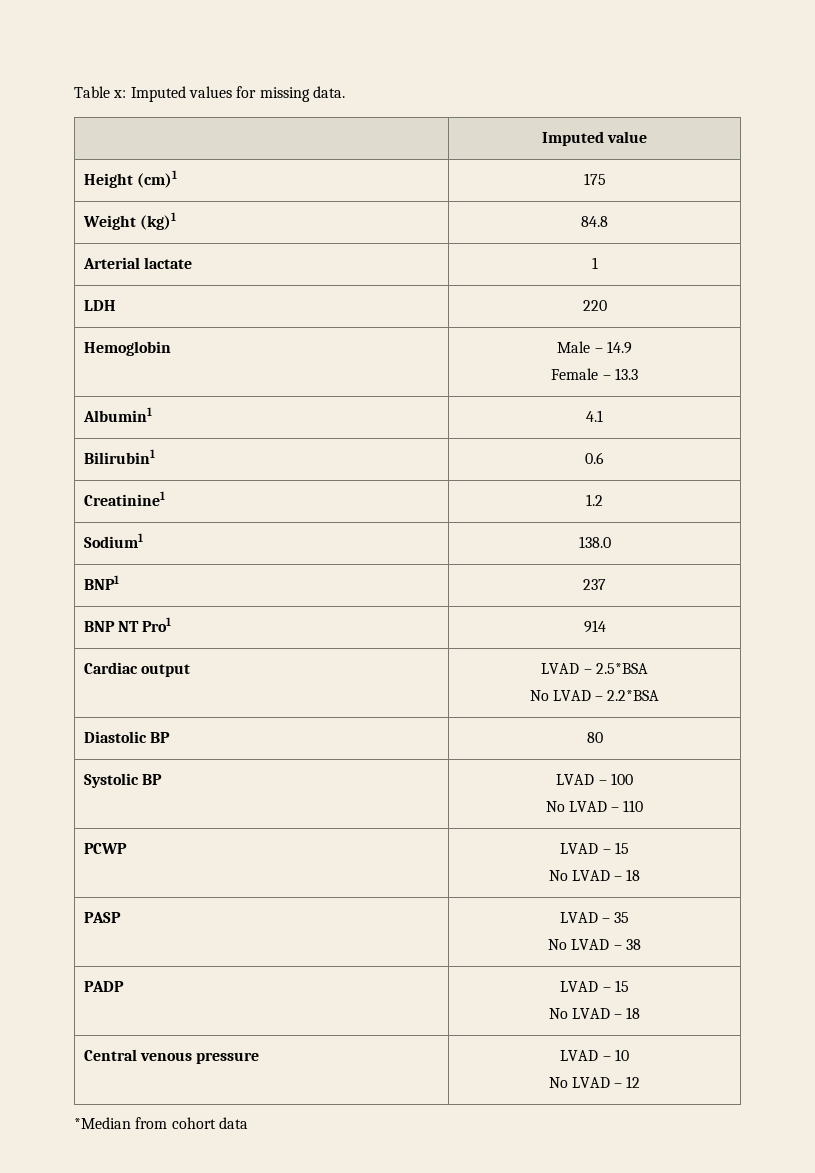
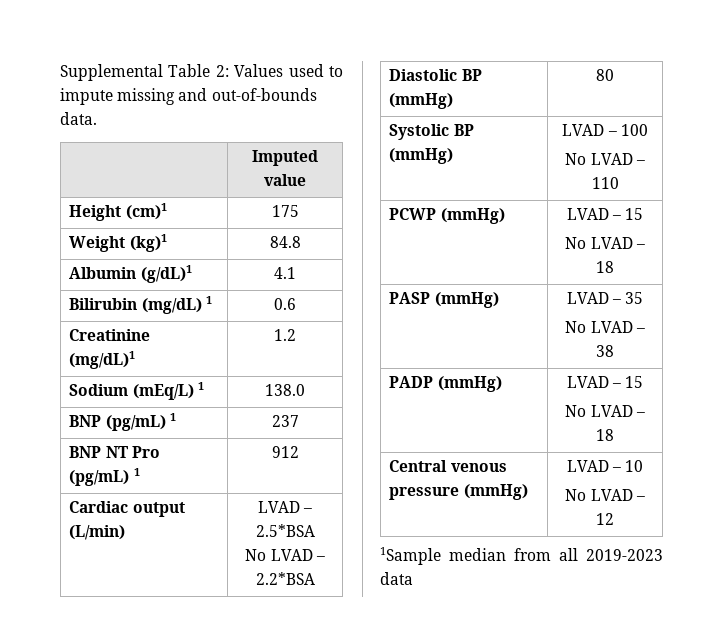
- Table x: Imputed values for missing data.
+ Supplemental Table 2: Values used to impute missing and out-of-bounds data.
- Arterial lactate | 1
- LDH | 220
- Hemoglobin | Male – 14.9
- Female – 13.3
- Albumin1 | 4.1
- Bilirubin1 | 0.6
+ Albumin (g/dL)1 | 4.1
+ Bilirubin (mg/dL) 1 | 0.6
- Creatinine1 | 1.2
+ Creatinine (mg/dL)1 | 1.2
- Sodium1 | 138.0
- BNP1 | 237
+ Sodium (mEq/L) 1 | 138.0
+ BNP (pg/mL) 1 | 237
- BNP NT Pro1 | 914
+ BNP NT Pro (pg/mL) 1 | 912
- Cardiac output | LVAD – 2.5*BSA
+ Cardiac output (L/min) | LVAD – 2.5*BSA
- Diastolic BP | 80
+ Diastolic BP (mmHg) | 80
- Systolic BP | LVAD – 100
+ Systolic BP (mmHg) | LVAD – 100
- PCWP | LVAD – 15
+ PCWP (mmHg) | LVAD – 15
- PASP | LVAD – 35
+ PASP (mmHg) | LVAD – 35
- PADP | LVAD – 15
+ PADP (mmHg) | LVAD – 15
- Central venous pressure | LVAD – 10
+ Central venous pressure (mmHg) | LVAD – 10
- *Median from cohort data
+ 1Sample median from all 2019-2023 data

